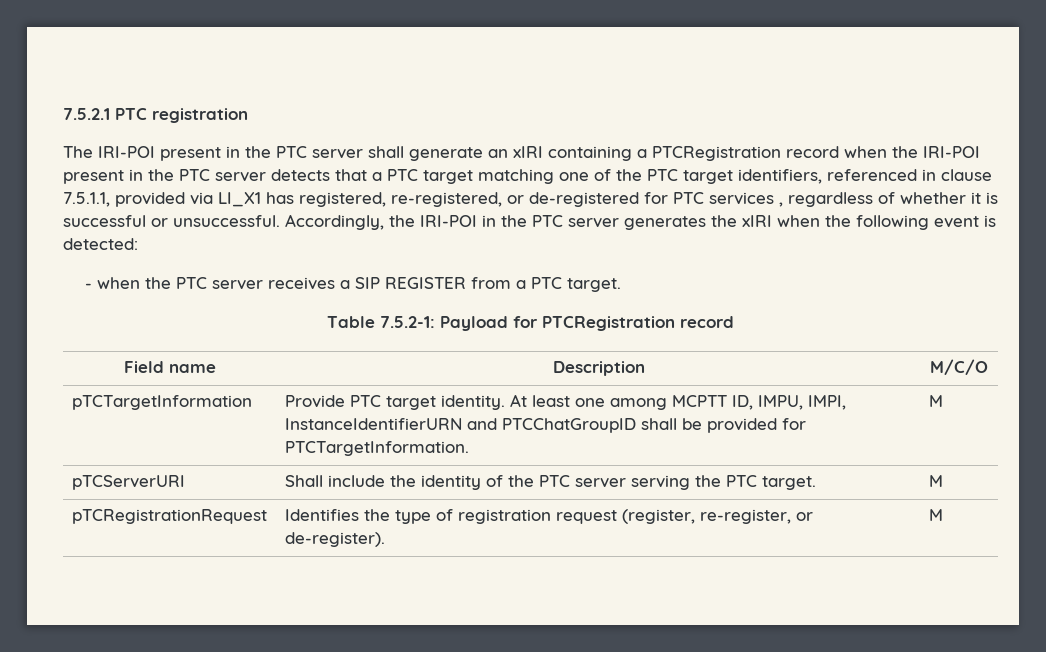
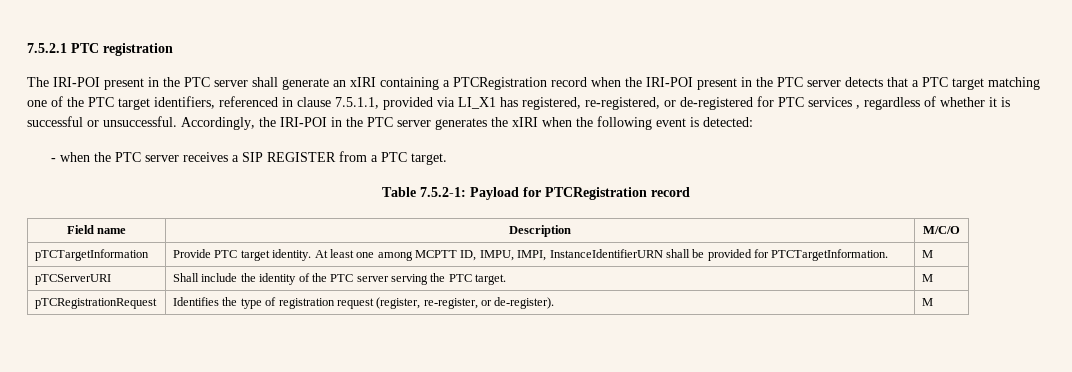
- pTCTargetInformation | Provide PTC target identity. At least one among MCPTT ID, IMPU, IMPI, InstanceIdentifierURN and PTCChatGroupID shall be provided for PTCTargetInformation. | M
+ pTCTargetInformation | Provide PTC target identity. At least one among MCPTT ID, IMPU, IMPI, InstanceIdentifierURN shall be provided for PTCTargetInformation. | M

